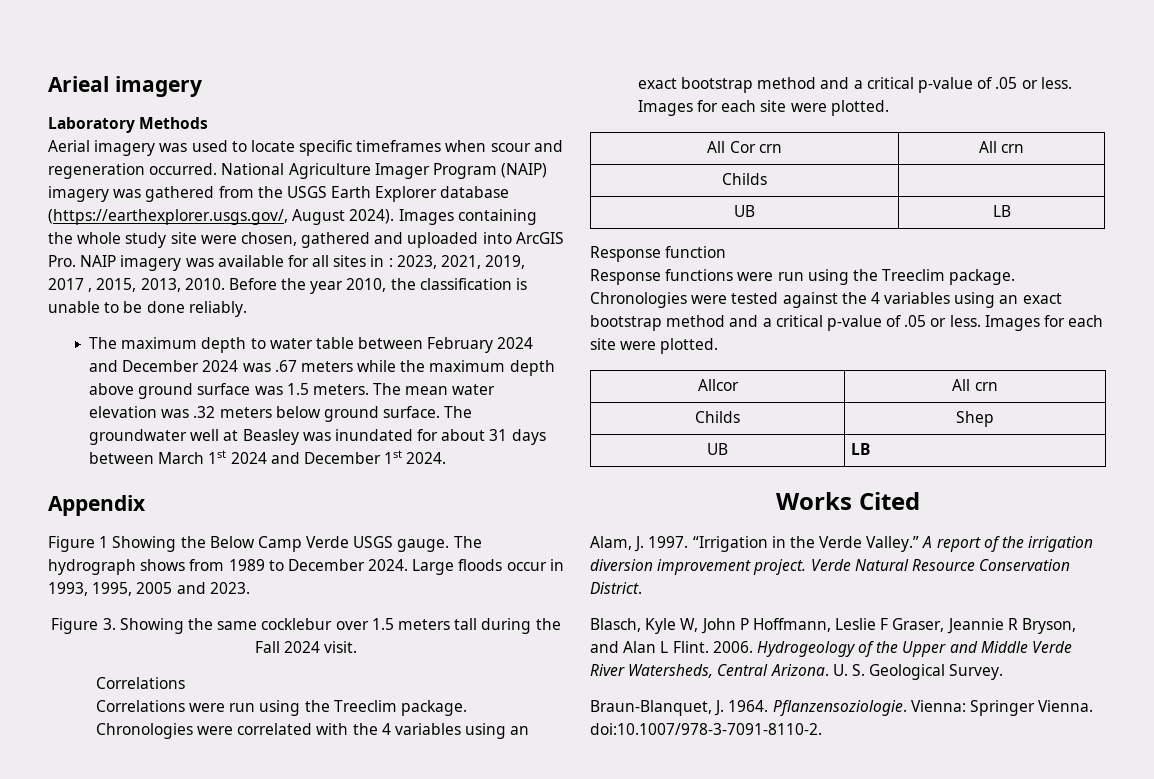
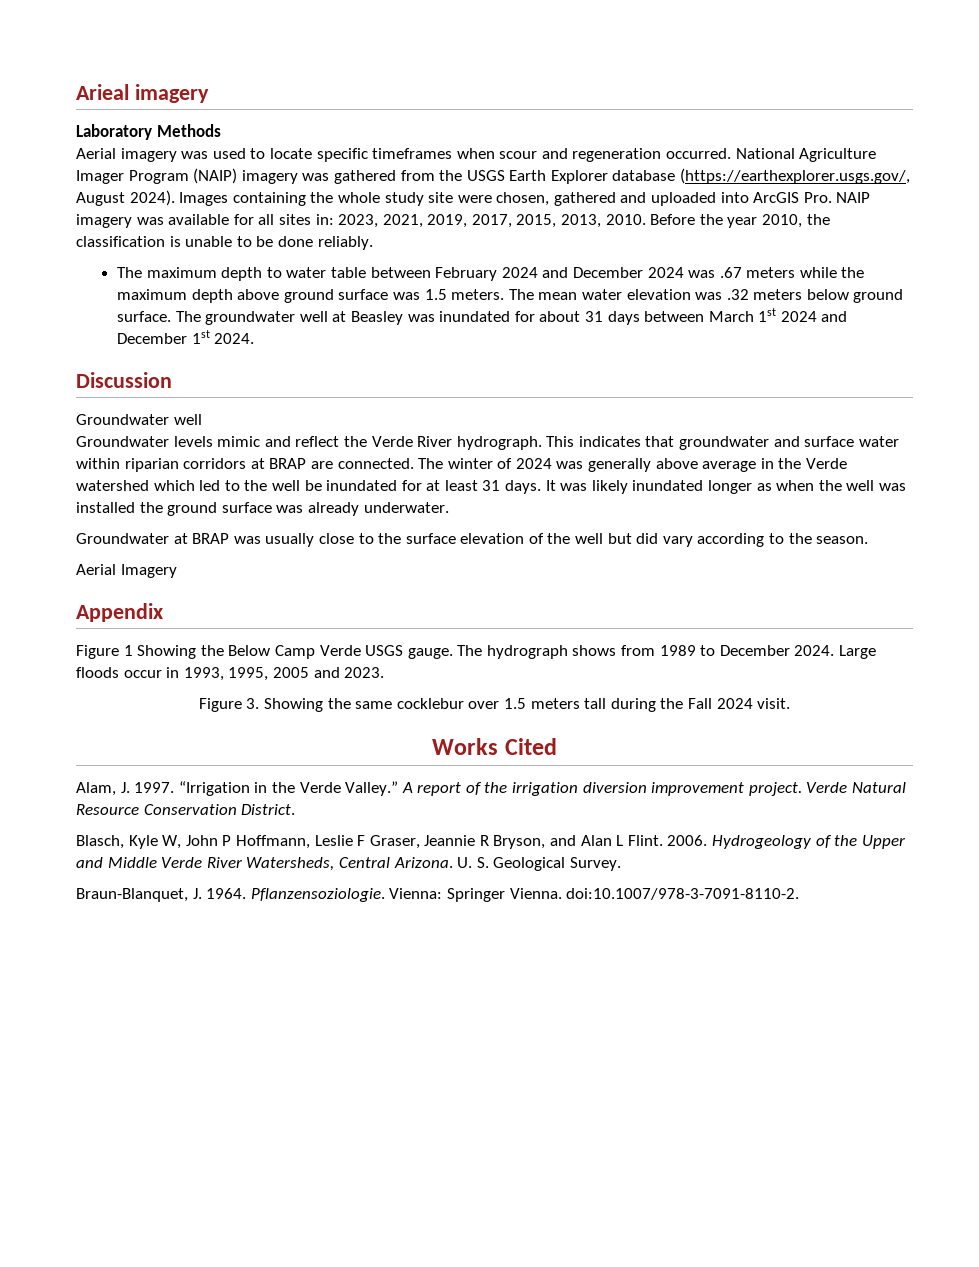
- Images containing the whole study site were chosen, gathered and uploaded into ArcGIS Pro. NAIP imagery was available for all sites in : 2023, 2021, 2019, 2017 , 2015, 2013, 2010.
+ Images containing the whole study site were chosen, gathered and uploaded into ArcGIS Pro. NAIP imagery was available for all sites in: 2023, 2021, 2019, 2017, 2015, 2013, 2010.
+ Discussion
+ Groundwater well
+ Groundwater levels mimic and reflect the Verde River hydrograph. This indicates that groundwater and surface water within riparian corridors at BRAP are connected. The winter of 2024 was generally above average in the Verde watershed which led to the well be inundated for at least 31 days. It was likely inundated longer as when the well was installed the ground surface was already underwater.
+ Groundwater at BRAP was usually close to the surface elevation of the well but did vary according to the season.
+ Aerial Imagery
  Figure 3. Showing the same cocklebur over 1.5 meters tall during the Fall 2024 visit.
- Correlations
- Correlations were run using the Treeclim package. Chronologies were correlated with the 4 variables using an exact bootstrap method and a critical p-value of .05 or less. Images for each site were plotted.
- All Cor crn | All crn
- Childs |
- UB | LB
- Response function
- Response functions were run using the Treeclim package. Chronologies were tested against the 4 variables using an exact bootstrap method and a critical p-value of .05 or less. Images for each site were plotted.
- Allcor | All crn
- Childs | Shep
- UB | LB

